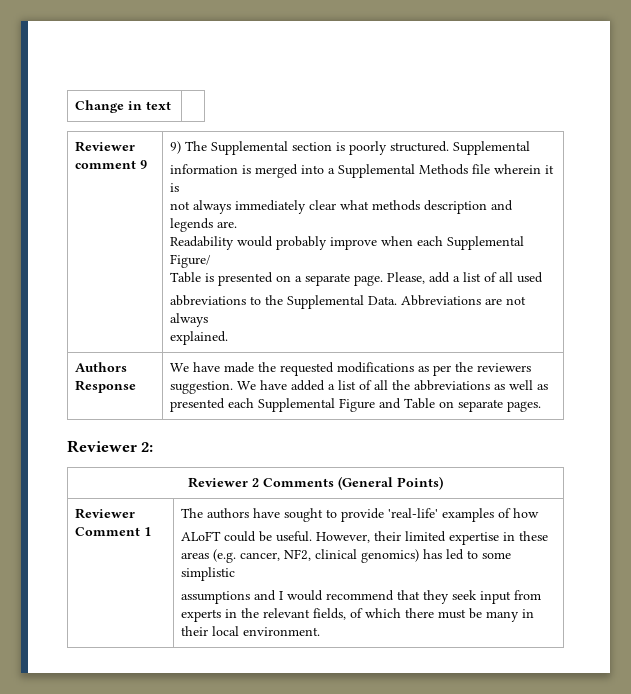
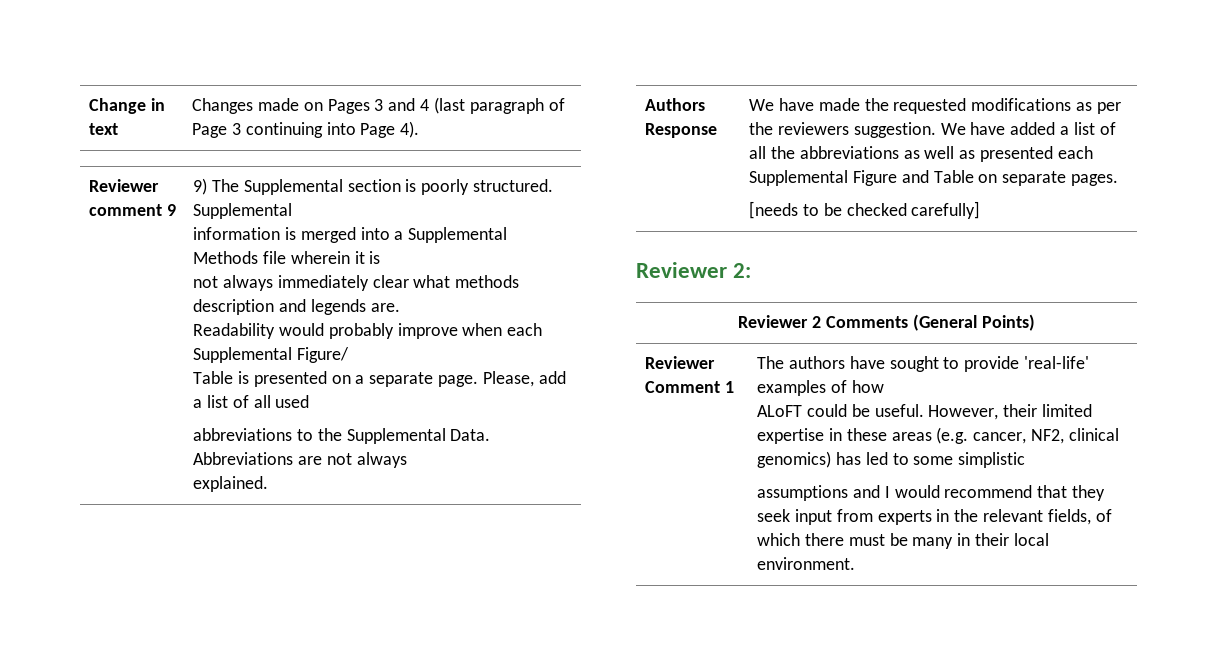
- Change in text |
+ Change in text | Changes made on Pages 3 and 4 (last paragraph of Page 3 continuing into Page 4).
  Authors Response | We have made the requested modifications as per the reviewers suggestion. We have added a list of all the abbreviations as well as presented each Supplemental Figure and Table on separate pages.
+ [needs to be checked carefully]

